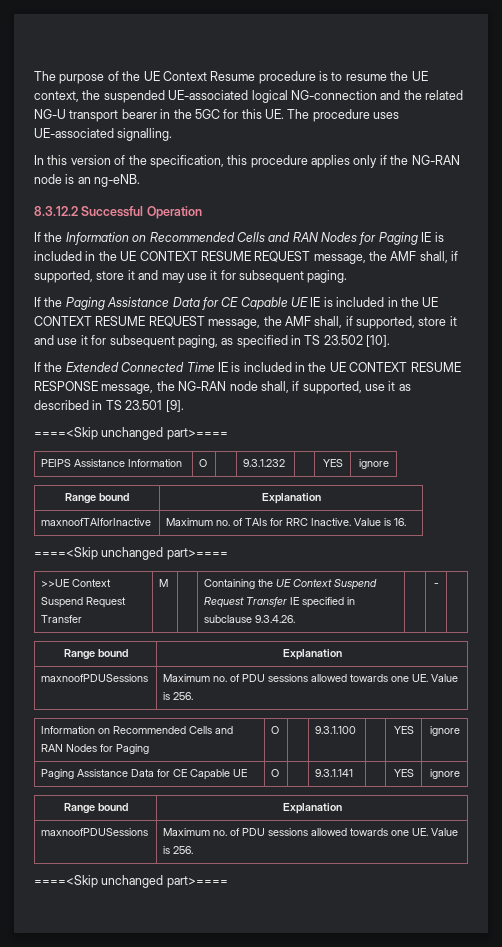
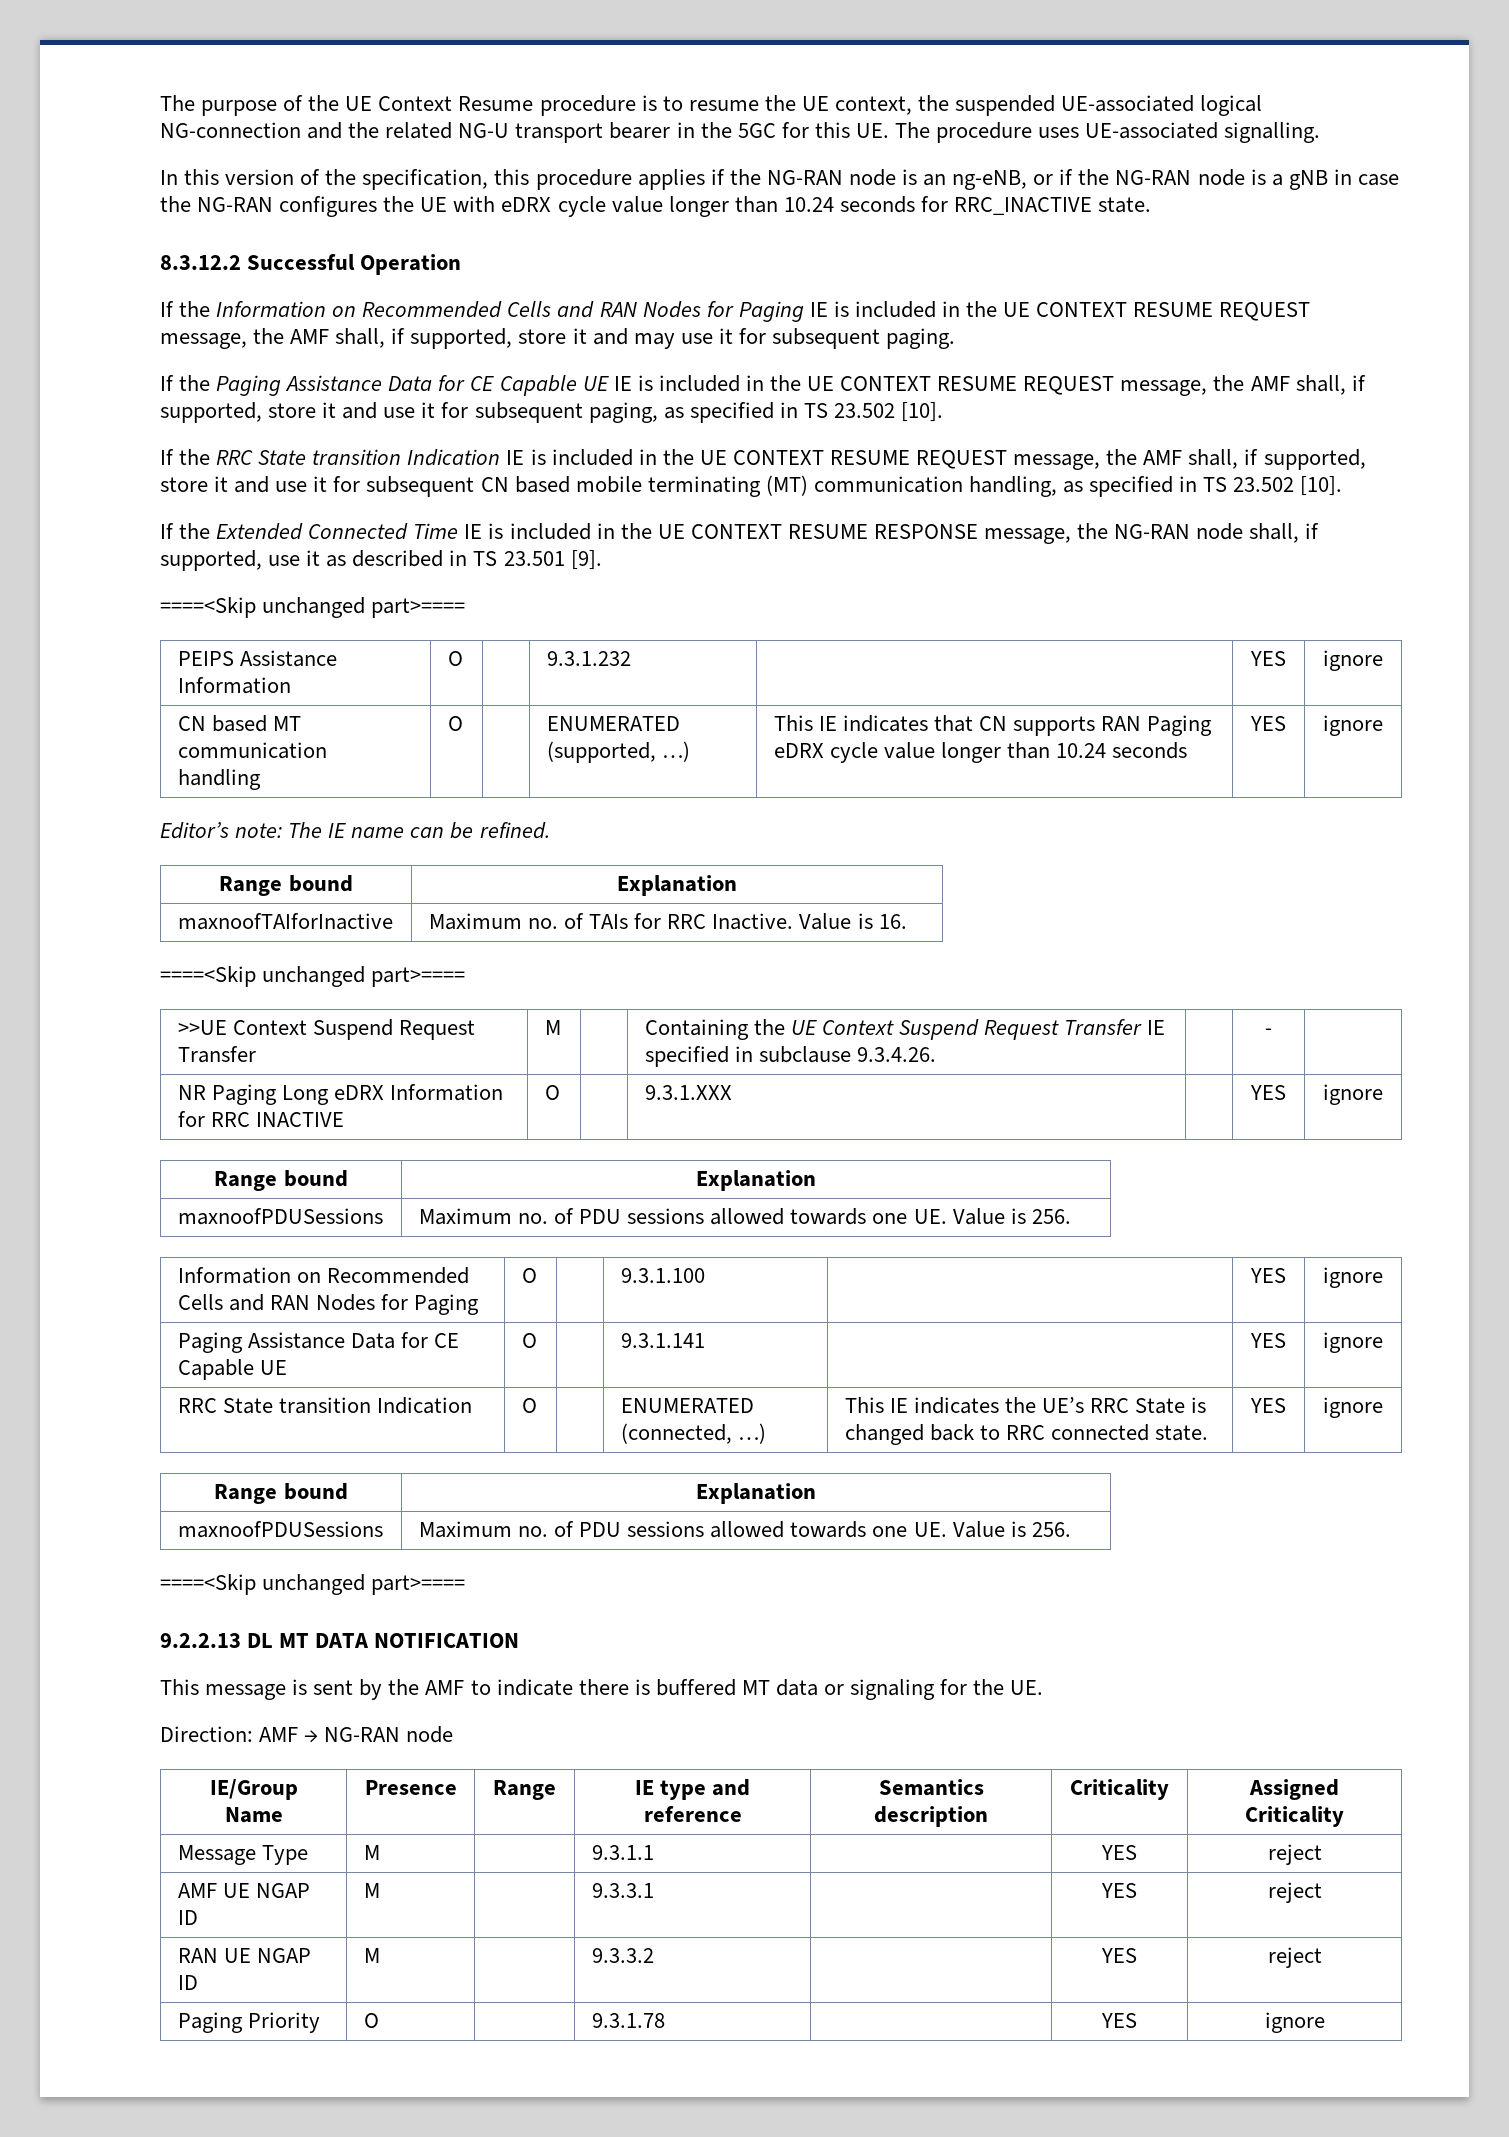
- In this version of the specification, this procedure applies only if the NG-RAN node is an ng-eNB.
+ In this version of the specification, this procedure applies if the NG-RAN node is an ng-eNB, or if the NG-RAN node is a gNB in case the NG-RAN configures the UE with eDRX cycle value longer than 10.24 seconds for RRC_INACTIVE state.
+ If the RRC State transition Indication IE is included in the UE CONTEXT RESUME REQUEST message, the AMF shall, if supported, store it and use it for subsequent CN based mobile terminating (MT) communication handling, as specified in TS 23.502 [10].
+ CN based MT communication handling | O | | ENUMERATED (supported, …) | This IE indicates that CN supports RAN Paging eDRX cycle value longer than 10.24 seconds | YES | ignore
+ Editor’s note: The IE name can be refined.
+ NR Paging Long eDRX Information for RRC INACTIVE | O | | 9.3.1.XXX | | YES | ignore
+ RRC State transition Indication | O | | ENUMERATED (connected, …) | This IE indicates the UE’s RRC State is changed back to RRC connected state. | YES | ignore
+ 9.2.2.13 DL MT DATA NOTIFICATION
+ This message is sent by the AMF to indicate there is buffered MT data or signaling for the UE.
+ Direction: AMF → NG-RAN node
+ IE/Group Name | Presence | Range | IE type and reference | Semantics description | Criticality | Assigned Criticality
+ Message Type | M | | 9.3.1.1 | | YES | reject
+ AMF UE NGAP ID | M | | 9.3.3.1 | | YES | reject
+ RAN UE NGAP ID | M | | 9.3.3.2 | | YES | reject
+ Paging Priority | O | | 9.3.1.78 | | YES | ignore

